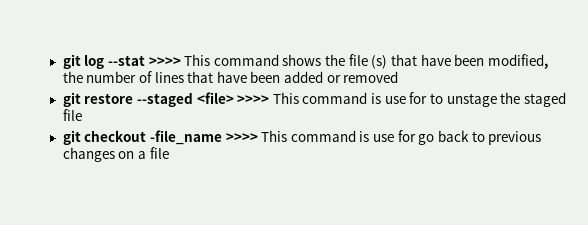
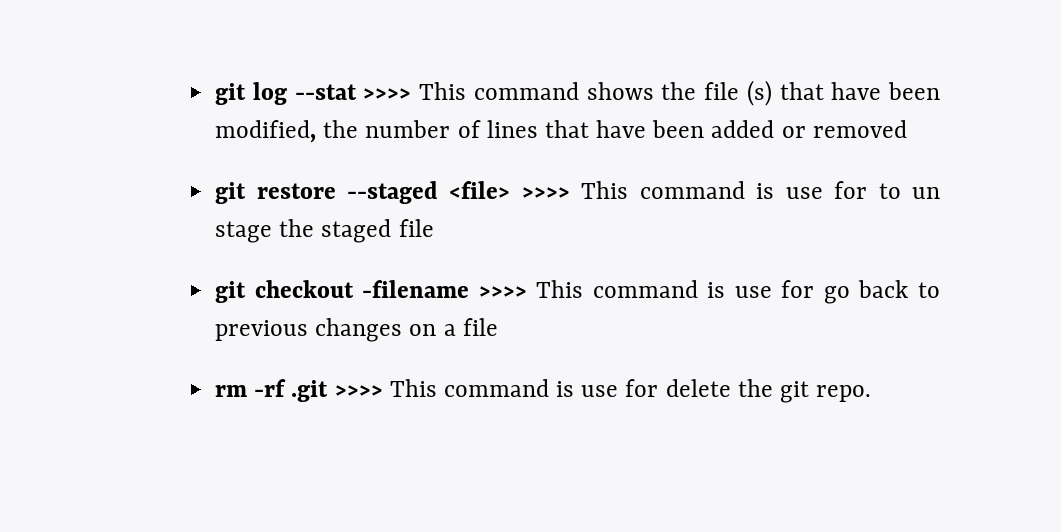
- git restore --staged <file> >>>> This command is use for to unstage the staged file
+ git restore --staged <file> >>>> This command is use for to un stage the staged file
- git checkout -file_name >>>> This command is use for go back to previous changes on a file
+ git checkout -filename >>>> This command is use for go back to previous changes on a file
+ rm -rf .git >>>> This command is use for delete the git repo.

